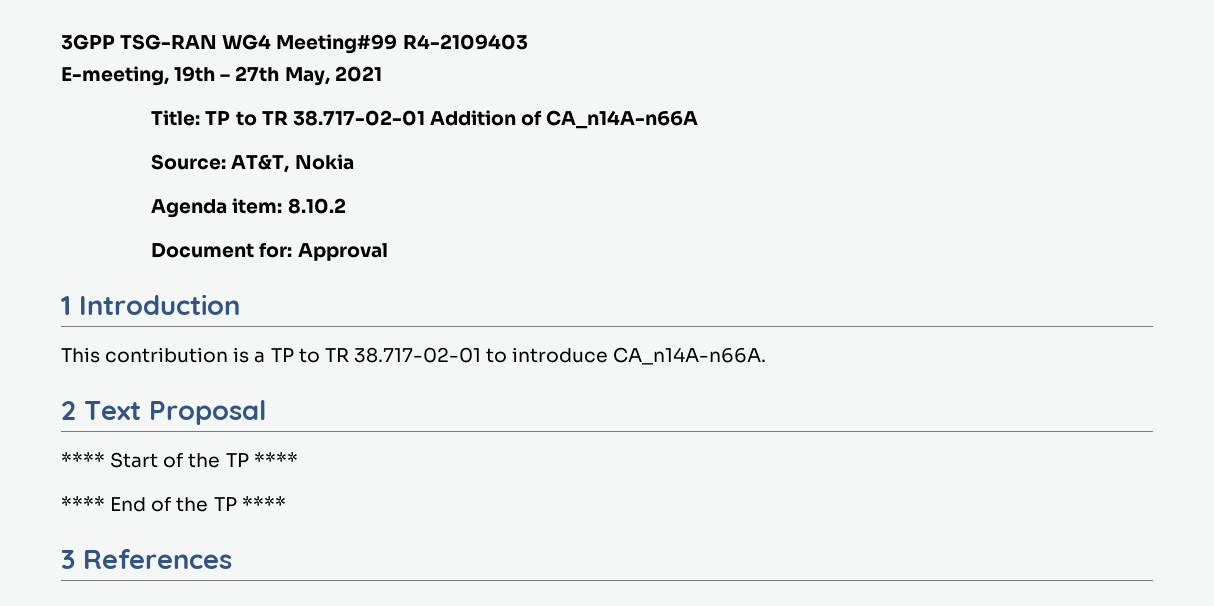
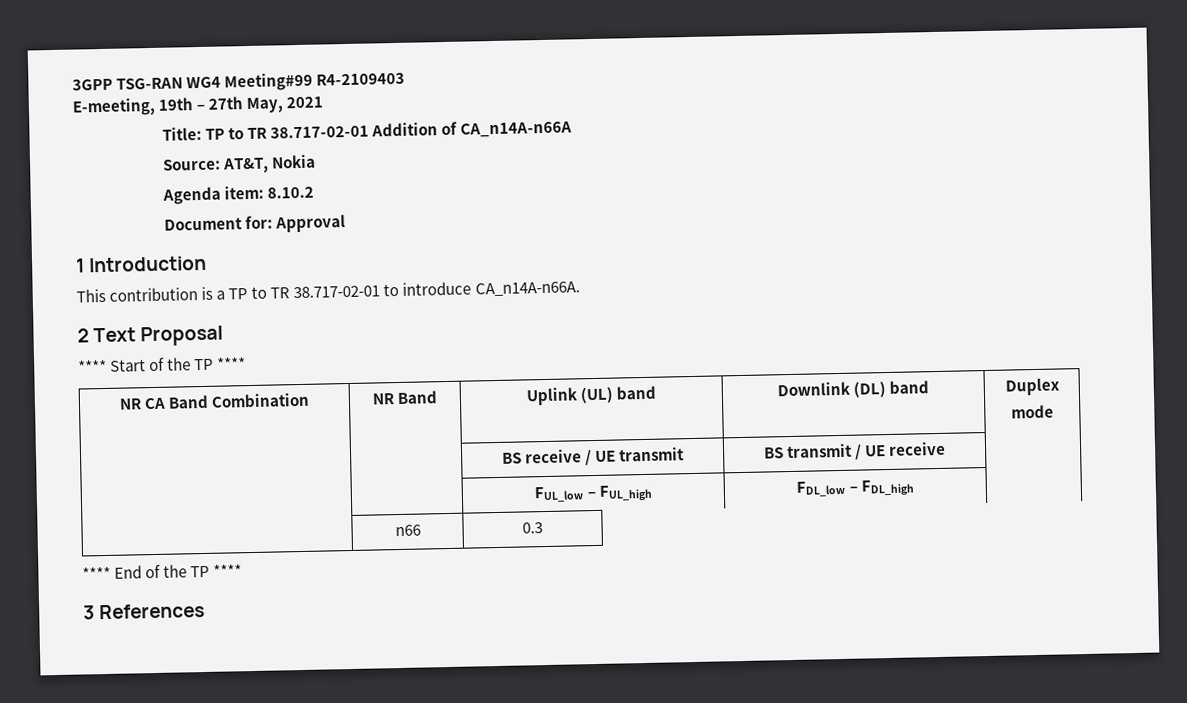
+ NR CA Band Combination | NR Band | Uplink (UL) band | Downlink (DL) band | Duplex
+ mode
+ | | BS receive / UE transmit | BS transmit / UE receive |
+ | | FUL_low – FUL_high | FDL_low – FDL_high |
+ | n66 | 0.3

